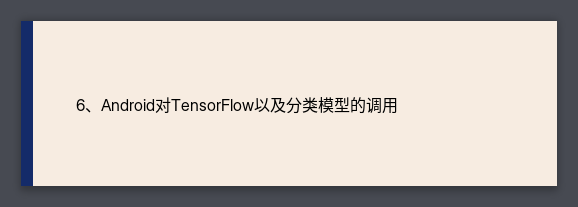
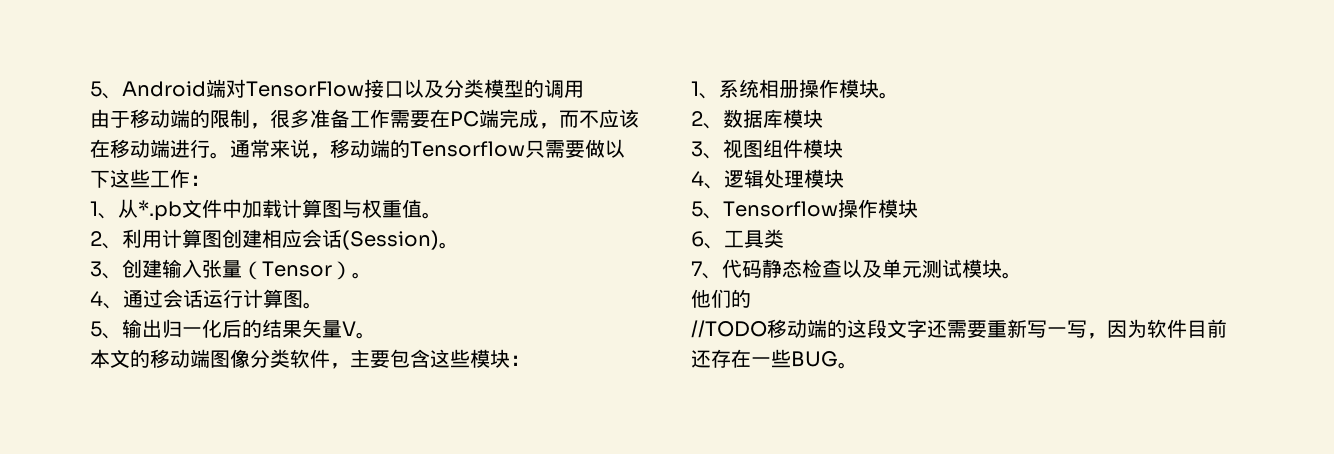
- 6、Android对TensorFlow以及分类模型的调用
+ 5、Android端对TensorFlow接口以及分类模型的调用
+ 由于移动端的限制，很多准备工作需要在PC端完成，而不应该在移动端进行。通常来说，移动端的Tensorflow只需要做以下这些工作：
+ 1、从*.pb文件中加载计算图与权重值。
+ 2、利用计算图创建相应会话(Session)。
+ 3、创建输入张量（Tensor）。
+ 4、通过会话运行计算图。
+ 5、输出归一化后的结果矢量V。
+ 本文的移动端图像分类软件，主要包含这些模块：
+ 1、系统相册操作模块。
+ 2、数据库模块
+ 3、视图组件模块
+ 4、逻辑处理模块
+ 5、Tensorflow操作模块
+ 6、工具类
+ 7、代码静态检查以及单元测试模块。
+ 他们的
+ //TODO移动端的这段文字还需要重新写一写，因为软件目前还存在一些BUG。

